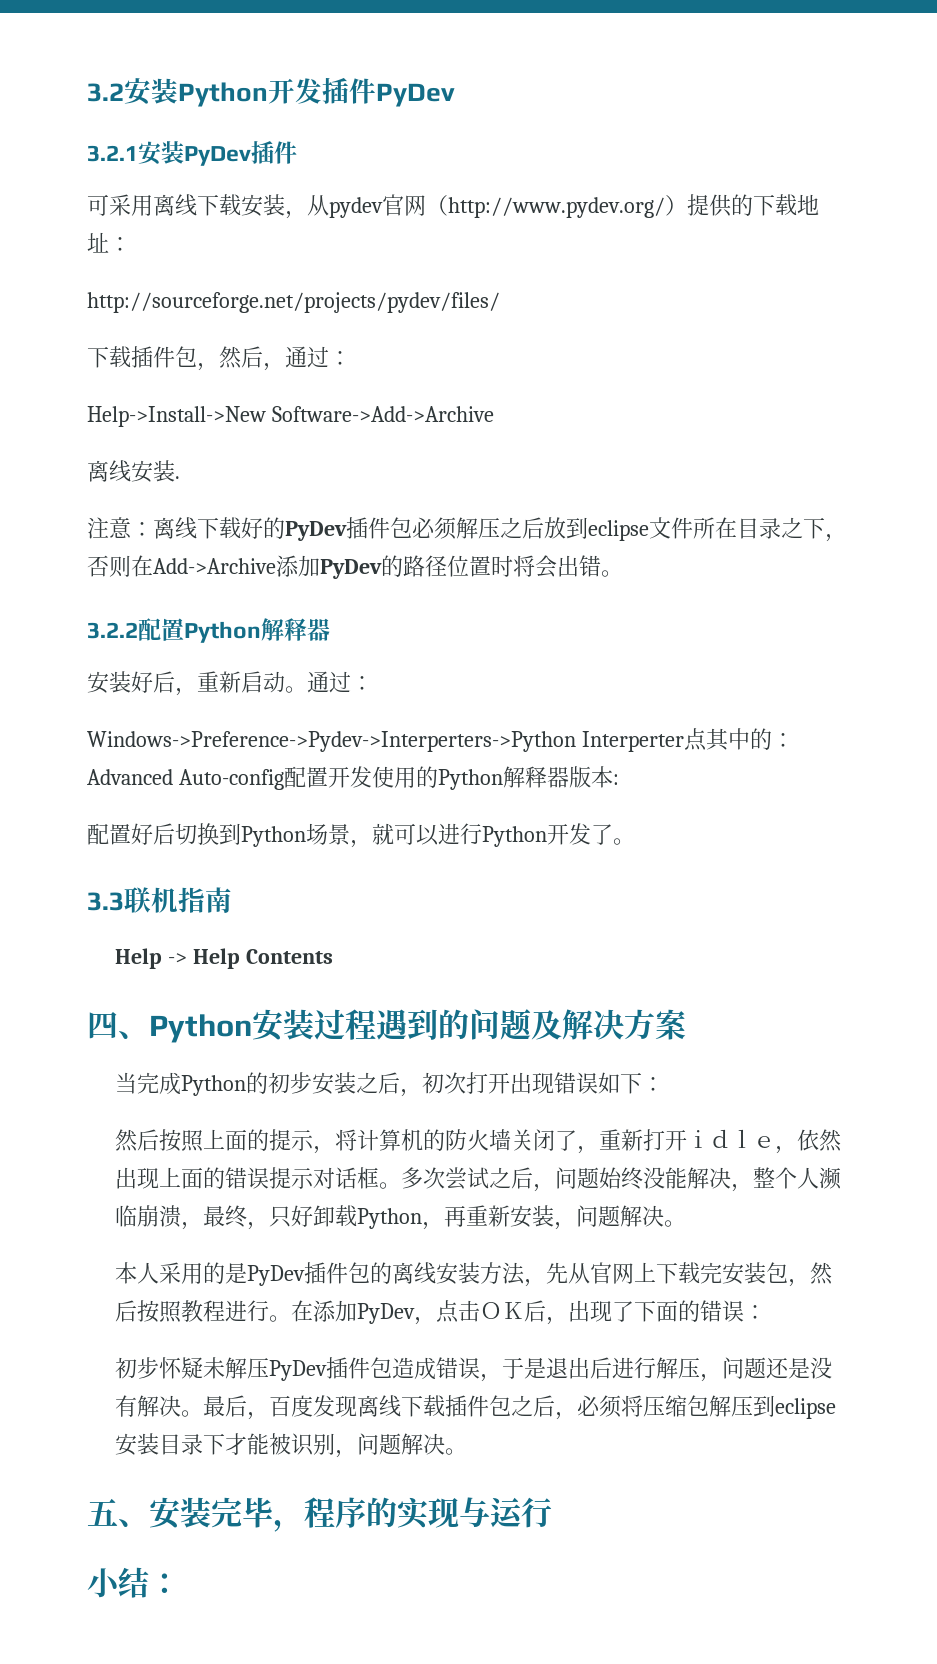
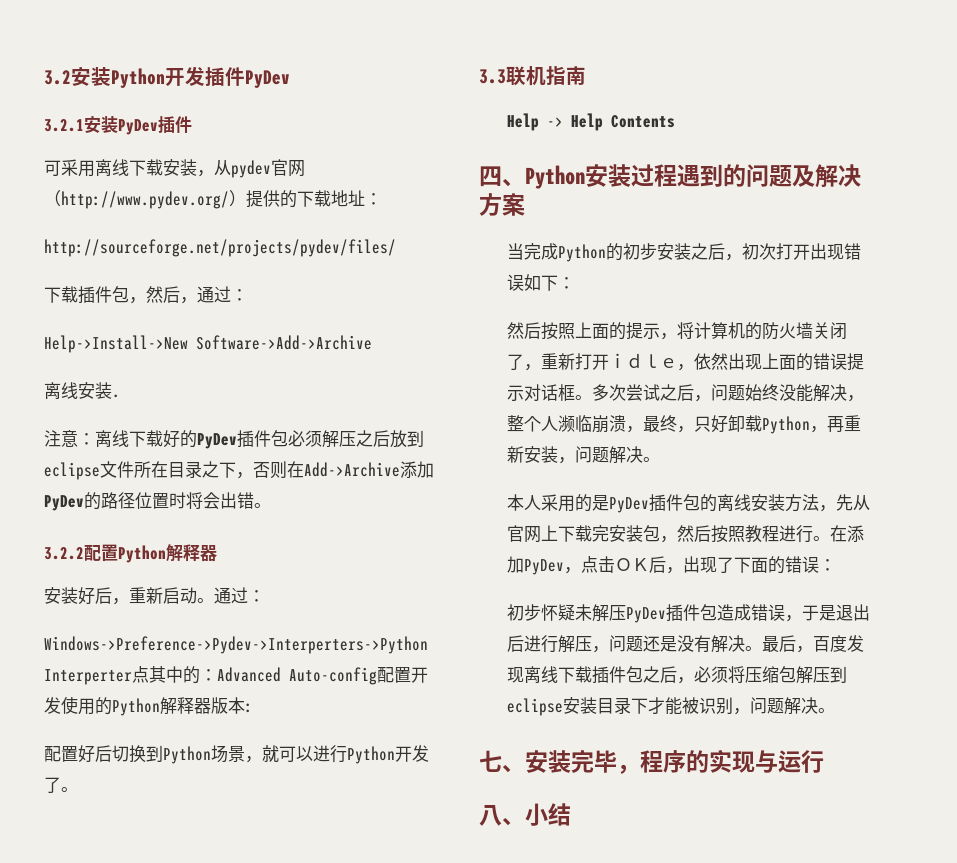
- 五、安装完毕，程序的实现与运行
+ 七、安装完毕，程序的实现与运行
- 小结：
+ 八、小结

